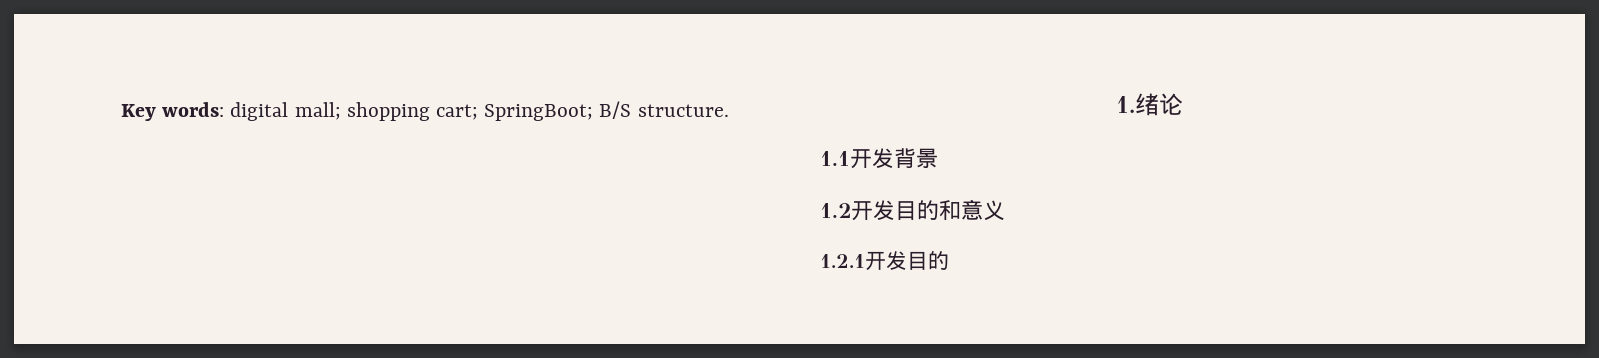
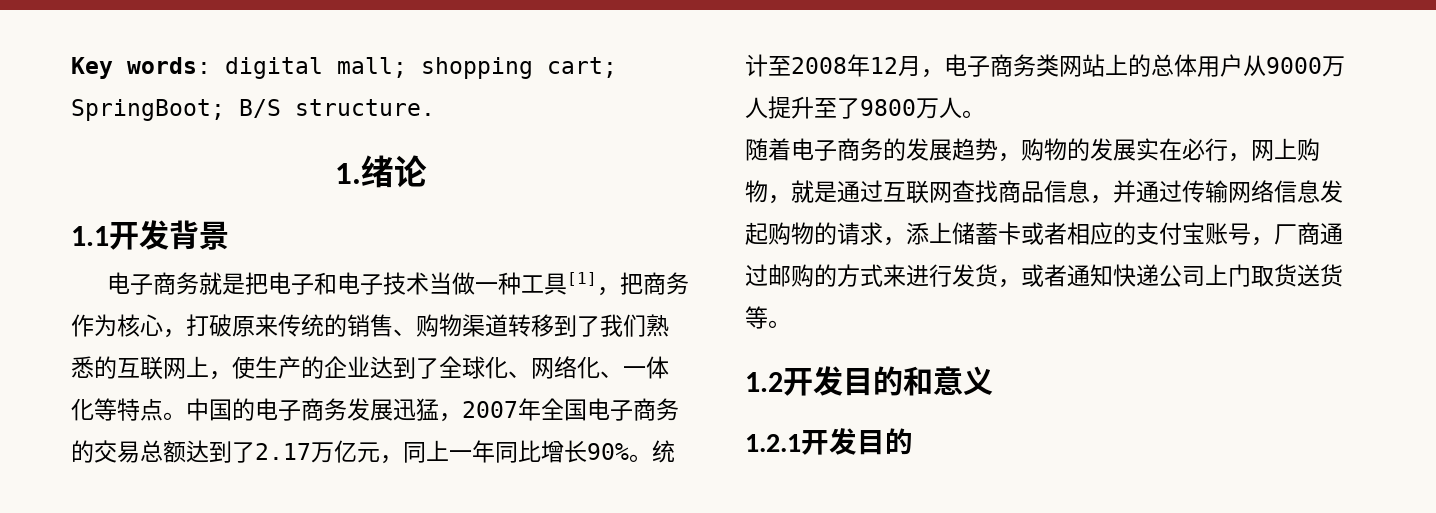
+ 电子商务就是把电子和电子技术当做一种工具[1]，把商务作为核心，打破原来传统的销售、购物渠道转移到了我们熟悉的互联网上，使生产的企业达到了全球化、网络化、一体化等特点。中国的电子商务发展迅猛，2007年全国电子商务的交易总额达到了2.17万亿元，同上一年同比增长90%。统计至2008年12月，电子商务类网站上的总体用户从9000万人提升至了9800万人。
+ 随着电子商务的发展趋势，购物的发展实在必行，网上购物，就是通过互联网查找商品信息，并通过传输网络信息发起购物的请求，添上储蓄卡或者相应的支付宝账号，厂商通过邮购的方式来进行发货，或者通知快递公司上门取货送货等。

